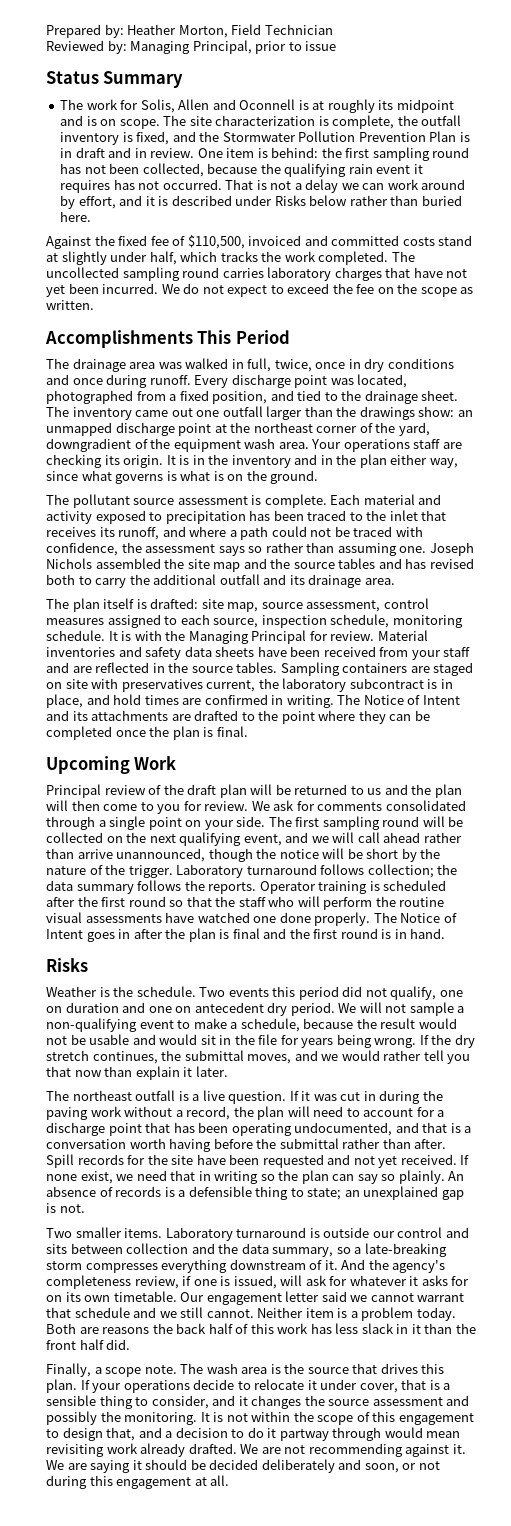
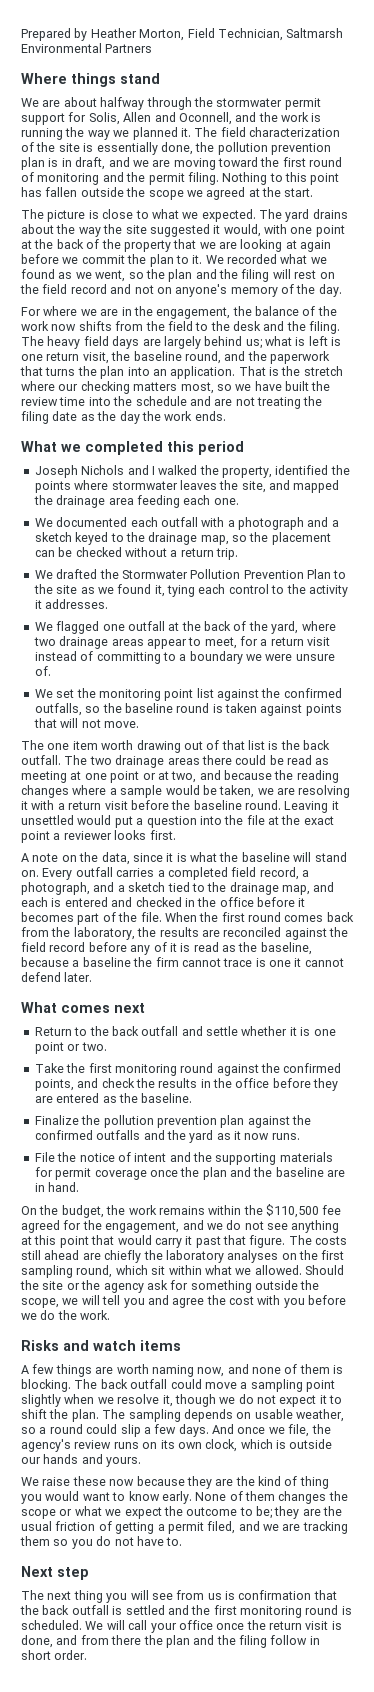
- Prepared by: Heather Morton, Field Technician
- Reviewed by: Managing Principal, prior to issue
- Status Summary
- The work for Solis, Allen and Oconnell is at roughly its midpoint and is on scope. The site characterization is complete, the outfall inventory is fixed, and the Stormwater Pollution Prevention Plan is in draft and in review. One item is behind: the first sampling round has not been collected, because the qualifying rain event it requires has not occurred. That is not a delay we can work around by effort, and it is described under Risks below rather than buried here.
- Against the fixed fee of $110,500, invoiced and committed costs stand at slightly under half, which tracks the work completed. The uncollected sampling round carries laboratory charges that have not yet been incurred. We do not expect to exceed the fee on the scope as written.
- Accomplishments This Period
- The drainage area was walked in full, twice, once in dry conditions and once during runoff. Every discharge point was located, photographed from a fixed position, and tied to the drainage sheet. The inventory came out one outfall larger than the drawings show: an unmapped discharge point at the northeast corner of the yard, downgradient of the equipment wash area. Your operations staff are checking its origin. It is in the inventory and in the plan either way, since what governs is what is on the ground.
- The pollutant source assessment is complete. Each material and activity exposed to precipitation has been traced to the inlet that receives its runoff, and where a path could not be traced with confidence, the assessment says so rather than assuming one. Joseph Nichols assembled the site map and the source tables and has revised both to carry the additional outfall and its drainage area.
- The plan itself is drafted: site map, source assessment, control measures assigned to each source, inspection schedule, monitoring schedule. It is with the Managing Principal for review. Material inventories and safety data sheets have been received from your staff and are reflected in the source tables. Sampling containers are staged on site with preservatives current, the laboratory subcontract is in place, and hold times are confirmed in writing. The Notice of Intent and its attachments are drafted to the point where they can be completed once the plan is final.
- Upcoming Work
- Principal review of the draft plan will be returned to us and the plan will then come to you for review. We ask for comments consolidated through a single point on your side. The first sampling round will be collected on the next qualifying event, and we will call ahead rather than arrive unannounced, though the notice will be short by the nature of the trigger. Laboratory turnaround follows collection; the data summary follows the reports. Operator training is scheduled after the first round so that the staff who will perform the routine visual assessments have watched one done properly. The Notice of Intent goes in after the plan is final and the first round is in hand.
- Risks
- Weather is the schedule. Two events this period did not qualify, one on duration and one on antecedent dry period. We will not sample a non-qualifying event to make a schedule, because the result would not be usable and would sit in the file for years being wrong. If the dry stretch continues, the submittal moves, and we would rather tell you that now than explain it later.
- The northeast outfall is a live question. If it was cut in during the paving work without a record, the plan will need to account for a discharge point that has been operating undocumented, and that is a conversation worth having before the submittal rather than after. Spill records for the site have been requested and not yet received. If none exist, we need that in writing so the plan can say so plainly. An absence of records is a defensible thing to state; an unexplained gap is not.
- Two smaller items. Laboratory turnaround is outside our control and sits between collection and the data summary, so a late-breaking storm compresses everything downstream of it. And the agency's completeness review, if one is issued, will ask for whatever it asks for on its own timetable. Our engagement letter said we cannot warrant that schedule and we still cannot. Neither item is a problem today. Both are reasons the back half of this work has less slack in it than the front half did.
- Finally, a scope note. The wash area is the source that drives this plan. If your operations decide to relocate it under cover, that is a sensible thing to consider, and it changes the source assessment and possibly the monitoring. It is not within the scope of this engagement to design that, and a decision to do it partway through would mean revisiting work already drafted. We are not recommending against it. We are saying it should be decided deliberately and soon, or not during this engagement at all.
+ Prepared by Heather Morton, Field Technician, Saltmarsh Environmental Partners
+ Where things stand
+ We are about halfway through the stormwater permit support for Solis, Allen and Oconnell, and the work is running the way we planned it. The field characterization of the site is essentially done, the pollution prevention plan is in draft, and we are moving toward the first round of monitoring and the permit filing. Nothing to this point has fallen outside the scope we agreed at the start.
+ The picture is close to what we expected. The yard drains about the way the site suggested it would, with one point at the back of the property that we are looking at again before we commit the plan to it. We recorded what we found as we went, so the plan and the filing will rest on the field record and not on anyone's memory of the day.
+ For where we are in the engagement, the balance of the work now shifts from the field to the desk and the filing. The heavy field days are largely behind us; what is left is one return visit, the baseline round, and the paperwork that turns the plan into an application. That is the stretch where our checking matters most, so we have built the review time into the schedule and are not treating the filing date as the day the work ends.
+ What we completed this period
+ Joseph Nichols and I walked the property, identified the points where stormwater leaves the site, and mapped the drainage area feeding each one.
+ We documented each outfall with a photograph and a sketch keyed to the drainage map, so the placement can be checked without a return trip.
+ We drafted the Stormwater Pollution Prevention Plan to the site as we found it, tying each control to the activity it addresses.
+ We flagged one outfall at the back of the yard, where two drainage areas appear to meet, for a return visit instead of committing to a boundary we were unsure of.
+ We set the monitoring point list against the confirmed outfalls, so the baseline round is taken against points that will not move.
+ The one item worth drawing out of that list is the back outfall. The two drainage areas there could be read as meeting at one point or at two, and because the reading changes where a sample would be taken, we are resolving it with a return visit before the baseline round. Leaving it unsettled would put a question into the file at the exact point a reviewer looks first.
+ A note on the data, since it is what the baseline will stand on. Every outfall carries a completed field record, a photograph, and a sketch tied to the drainage map, and each is entered and checked in the office before it becomes part of the file. When the first round comes back from the laboratory, the results are reconciled against the field record before any of it is read as the baseline, because a baseline the firm cannot trace is one it cannot defend later.
+ What comes next
+ Return to the back outfall and settle whether it is one point or two.
+ Take the first monitoring round against the confirmed points, and check the results in the office before they are entered as the baseline.
+ Finalize the pollution prevention plan against the confirmed outfalls and the yard as it now runs.
+ File the notice of intent and the supporting materials for permit coverage once the plan and the baseline are in hand.
+ On the budget, the work remains within the $110,500 fee agreed for the engagement, and we do not see anything at this point that would carry it past that figure. The costs still ahead are chiefly the laboratory analyses on the first sampling round, which sit within what we allowed. Should the site or the agency ask for something outside the scope, we will tell you and agree the cost with you before we do the work.
+ Risks and watch items
+ A few things are worth naming now, and none of them is blocking. The back outfall could move a sampling point slightly when we resolve it, though we do not expect it to shift the plan. The sampling depends on usable weather, so a round could slip a few days. And once we file, the agency's review runs on its own clock, which is outside our hands and yours.
+ We raise these now because they are the kind of thing you would want to know early. None of them changes the scope or what we expect the outcome to be; they are the usual friction of getting a permit filed, and we are tracking them so you do not have to.
+ Next step
+ The next thing you will see from us is confirmation that the back outfall is settled and the first monitoring round is scheduled. We will call your office once the return visit is done, and from there the plan and the filing follow in short order.

